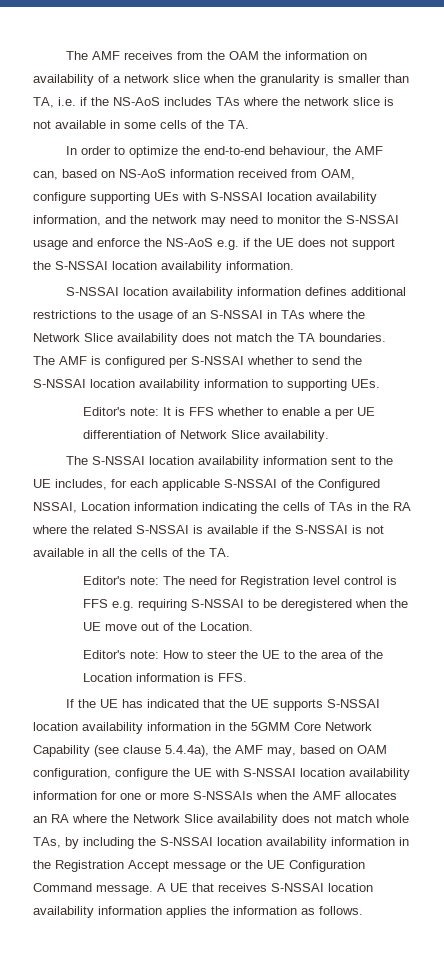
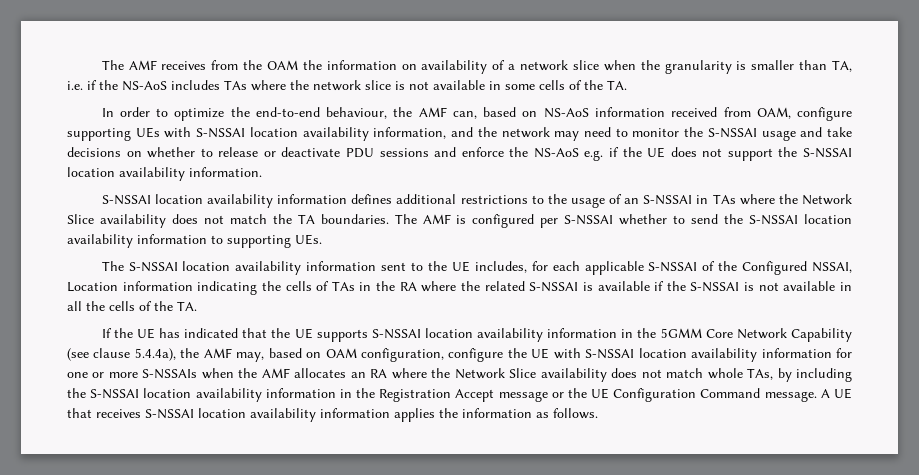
- In order to optimize the end-to-end behaviour, the AMF can, based on NS-AoS information received from OAM, configure supporting UEs with S-NSSAI location availability information, and the network may need to monitor the S-NSSAI usage and enforce the NS-AoS e.g. if the UE does not support the S-NSSAI location availability information.
+ In order to optimize the end-to-end behaviour, the AMF can, based on NS-AoS information received from OAM, configure supporting UEs with S-NSSAI location availability information, and the network may need to monitor the S-NSSAI usage and take decisions on whether to release or deactivate PDU sessions and enforce the NS-AoS e.g. if the UE does not support the S-NSSAI location availability information.
- Editor's note: It is FFS whether to enable a per UE differentiation of Network Slice availability.
- Editor's note: The need for Registration level control is FFS e.g. requiring S-NSSAI to be deregistered when the UE move out of the Location.
- Editor's note: How to steer the UE to the area of the Location information is FFS.

